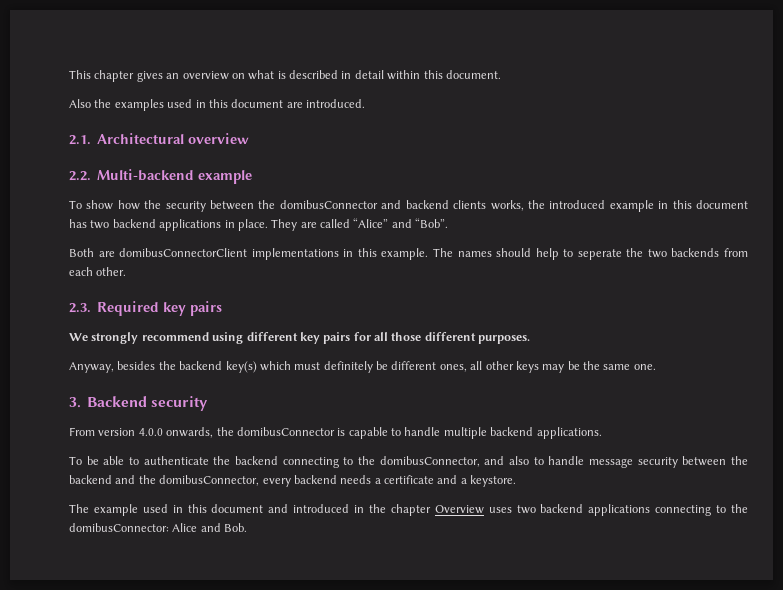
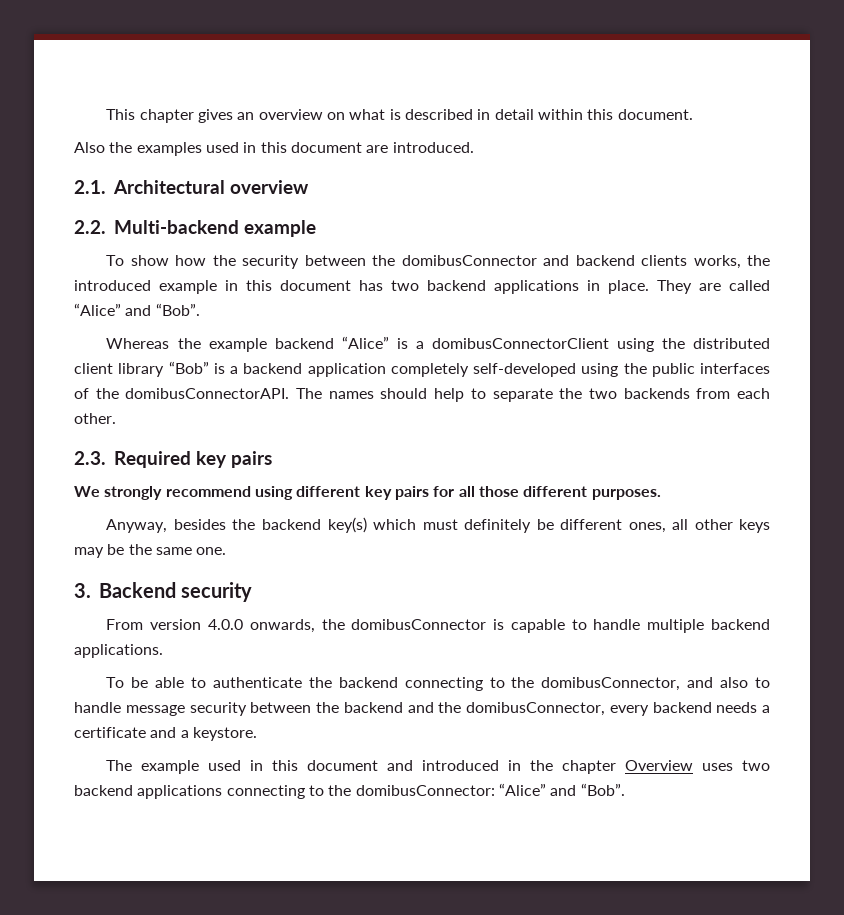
- Both are domibusConnectorClient implementations in this example.
+ Whereas the example backend “Alice” is a domibusConnectorClient using the distributed client library “Bob” is a backend application completely self-developed using the public interfaces of the domibusConnectorAPI.
- The names should help to seperate the two backends from each other.
+ The names should help to separate the two backends from each other.
- The example used in this document and introduced in the chapter Overview uses two backend applications connecting to the domibusConnector: Alice and Bob.
+ The example used in this document and introduced in the chapter Overview uses two backend applications connecting to the domibusConnector: “Alice” and “Bob”.

